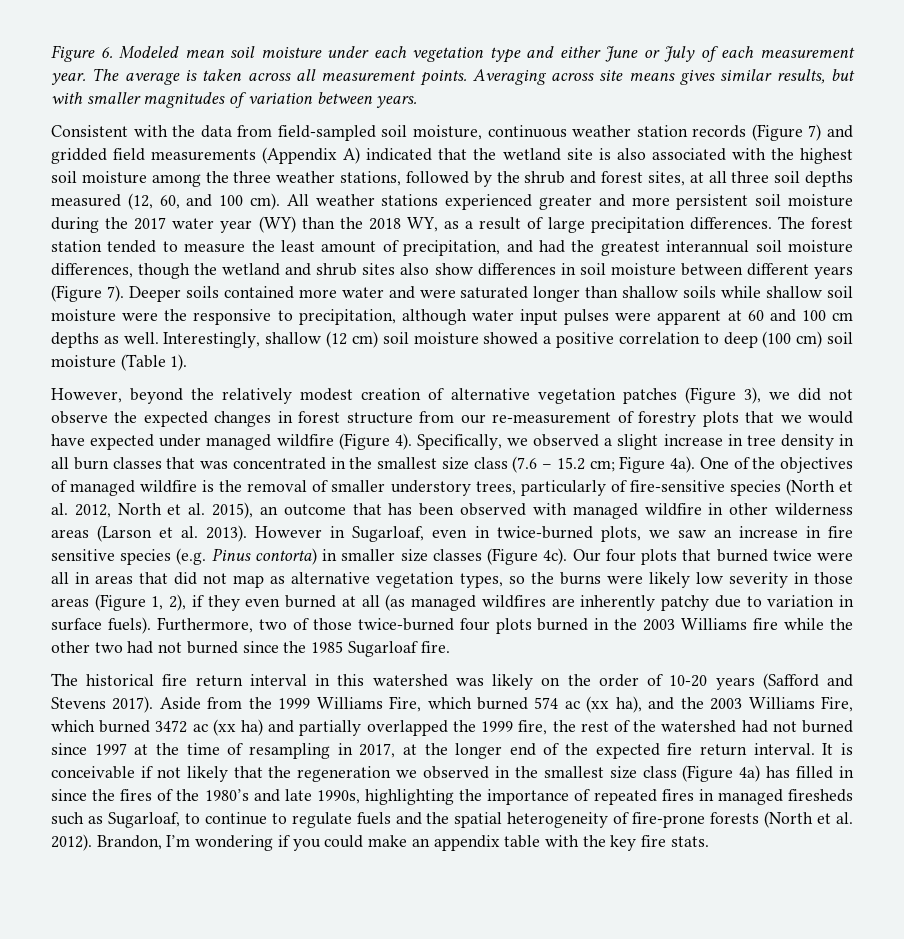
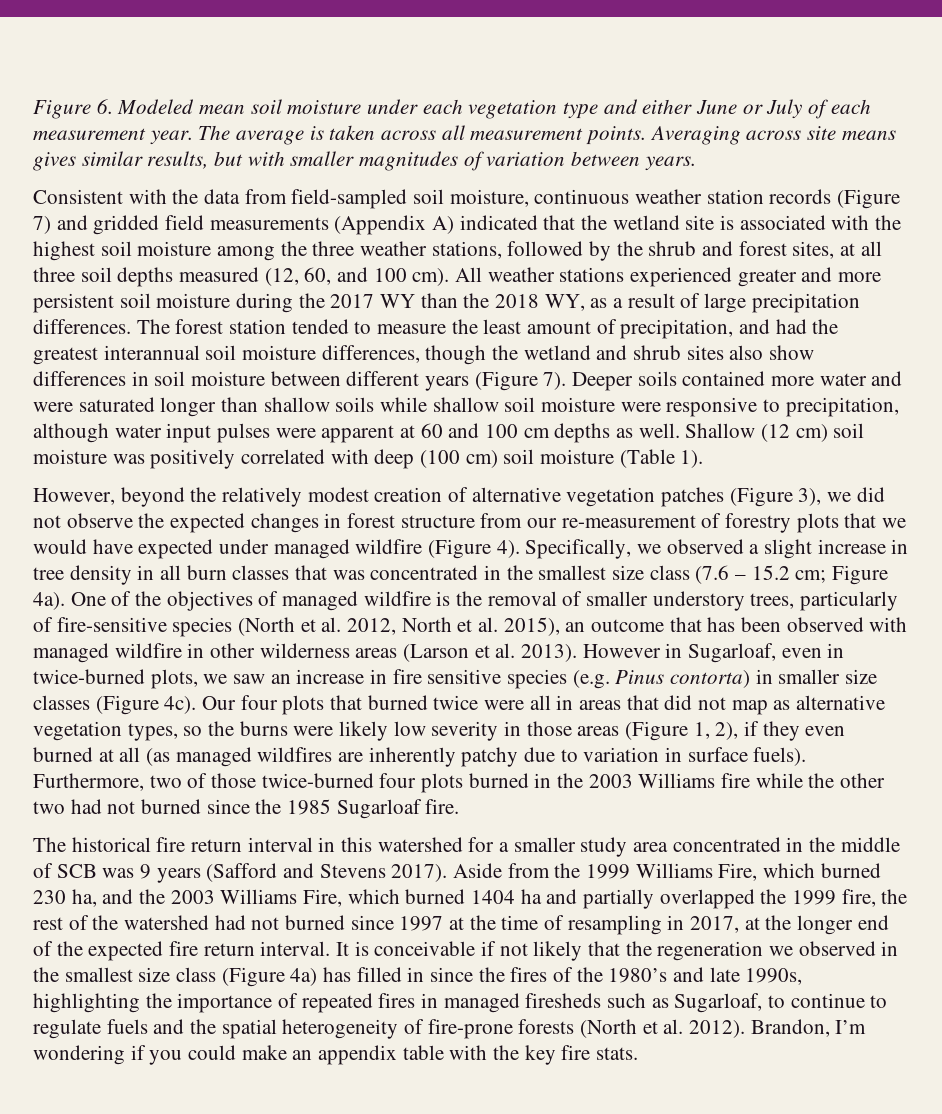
- Consistent with the data from field-sampled soil moisture, continuous weather station records (Figure 7) and gridded field measurements (Appendix A) indicated that the wetland site is also associated with the highest soil moisture among the three weather stations, followed by the shrub and forest sites, at all three soil depths measured (12, 60, and 100 cm).
+ Consistent with the data from field-sampled soil moisture, continuous weather station records (Figure 7) and gridded field measurements (Appendix A) indicated that the wetland site is associated with the highest soil moisture among the three weather stations, followed by the shrub and forest sites, at all three soil depths measured (12, 60, and 100 cm).
- All weather stations experienced greater and more persistent soil moisture during the 2017 water year (WY) than the 2018 WY, as a result of large precipitation differences.
+ All weather stations experienced greater and more persistent soil moisture during the 2017 WY than the 2018 WY, as a result of large precipitation differences.
- Deeper soils contained more water and were saturated longer than shallow soils while shallow soil moisture were the responsive to precipitation, although water input pulses were apparent at 60 and 100 cm depths as well.
+ Deeper soils contained more water and were saturated longer than shallow soils while shallow soil moisture were responsive to precipitation, although water input pulses were apparent at 60 and 100 cm depths as well.
- Interestingly, shallow (12 cm) soil moisture showed a positive correlation to deep (100 cm) soil moisture (Table 1).
+ Shallow (12 cm) soil moisture was positively correlated with deep (100 cm) soil moisture (Table 1).
- The historical fire return interval in this watershed was likely on the order of 10-20 years (Safford and Stevens 2017).
+ The historical fire return interval in this watershed for a smaller study area concentrated in the middle of SCB was 9 years (Safford and Stevens 2017).
- Aside from the 1999 Williams Fire, which burned 574 ac (xx ha), and the 2003 Williams Fire, which burned 3472 ac (xx ha) and partially overlapped the 1999 fire, the rest of the watershed had not burned since 1997 at the time of resampling in 2017, at the longer end of the expected fire return interval.
+ Aside from the 1999 Williams Fire, which burned 230 ha, and the 2003 Williams Fire, which burned 1404 ha and partially overlapped the 1999 fire, the rest of the watershed had not burned since 1997 at the time of resampling in 2017, at the longer end of the expected fire return interval.

